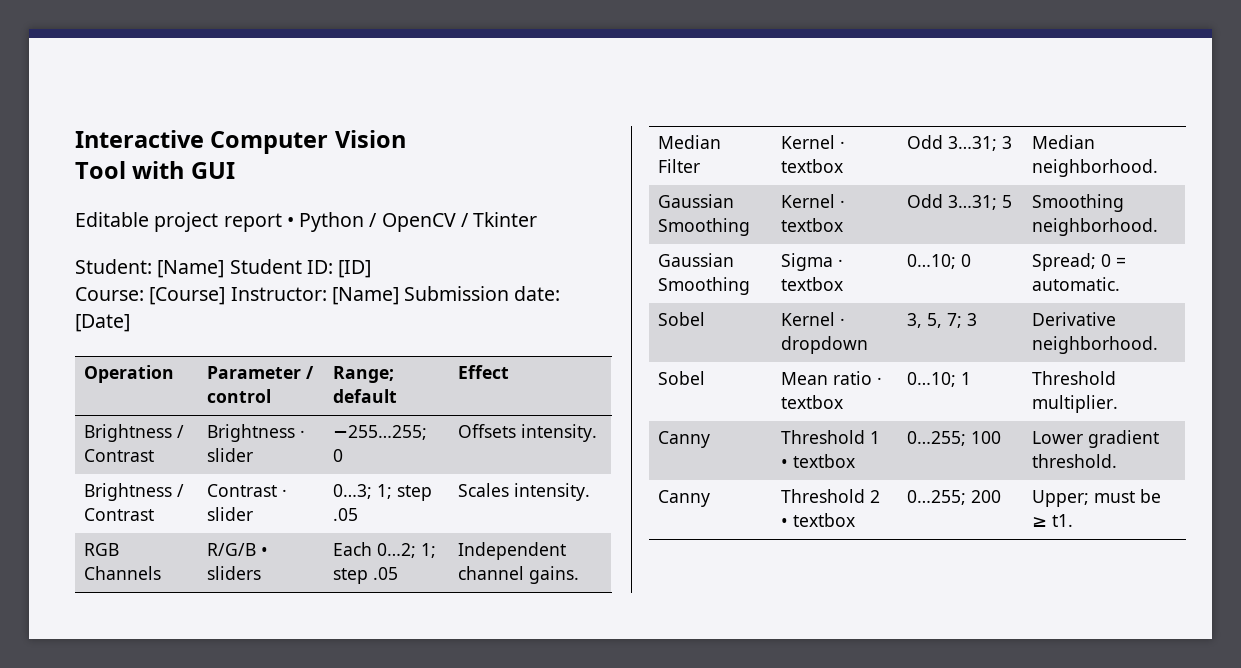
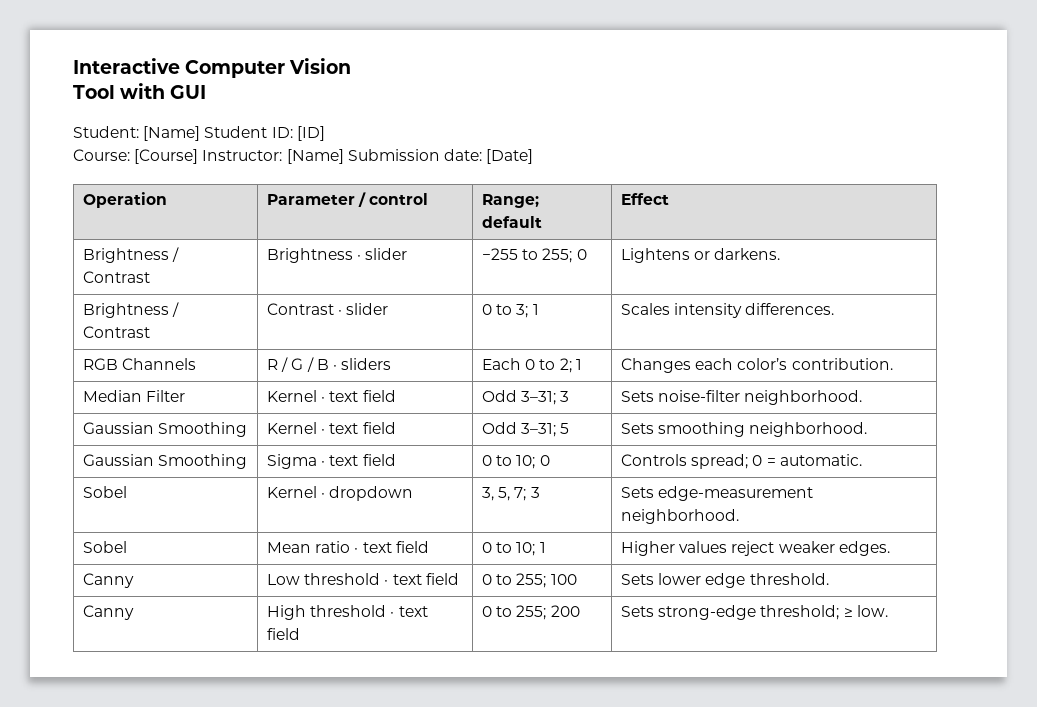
- Editable project report • Python / OpenCV / Tkinter
- Brightness / Contrast | Brightness · slider | −255…255; 0 | Offsets intensity.
+ Brightness / Contrast | Brightness · slider | −255 to 255; 0 | Lightens or darkens.
- Brightness / Contrast | Contrast · slider | 0…3; 1; step .05 | Scales intensity.
+ Brightness / Contrast | Contrast · slider | 0 to 3; 1 | Scales intensity differences.
- RGB Channels | R/G/B • sliders | Each 0…2; 1; step .05 | Independent channel gains.
+ RGB Channels | R / G / B · sliders | Each 0 to 2; 1 | Changes each color’s contribution.
- Median Filter | Kernel · textbox | Odd 3…31; 3 | Median neighborhood.
+ Median Filter | Kernel · text field | Odd 3–31; 3 | Sets noise-filter neighborhood.
- Gaussian Smoothing | Kernel · textbox | Odd 3…31; 5 | Smoothing neighborhood.
+ Gaussian Smoothing | Kernel · text field | Odd 3–31; 5 | Sets smoothing neighborhood.
- Gaussian Smoothing | Sigma · textbox | 0…10; 0 | Spread; 0 = automatic.
+ Gaussian Smoothing | Sigma · text field | 0 to 10; 0 | Controls spread; 0 = automatic.
- Sobel | Kernel · dropdown | 3, 5, 7; 3 | Derivative neighborhood.
+ Sobel | Kernel · dropdown | 3, 5, 7; 3 | Sets edge-measurement neighborhood.
- Sobel | Mean ratio · textbox | 0…10; 1 | Threshold multiplier.
- Canny | Threshold 1 • textbox | 0…255; 100 | Lower gradient threshold.
- Canny | Threshold 2 • textbox | 0…255; 200 | Upper; must be ≥ t1.
+ Sobel | Mean ratio · text field | 0 to 10; 1 | Higher values reject weaker edges.
+ Canny | Low threshold · text field | 0 to 255; 100 | Sets lower edge threshold.
+ Canny | High threshold · text field | 0 to 255; 200 | Sets strong-edge threshold; ≥ low.

